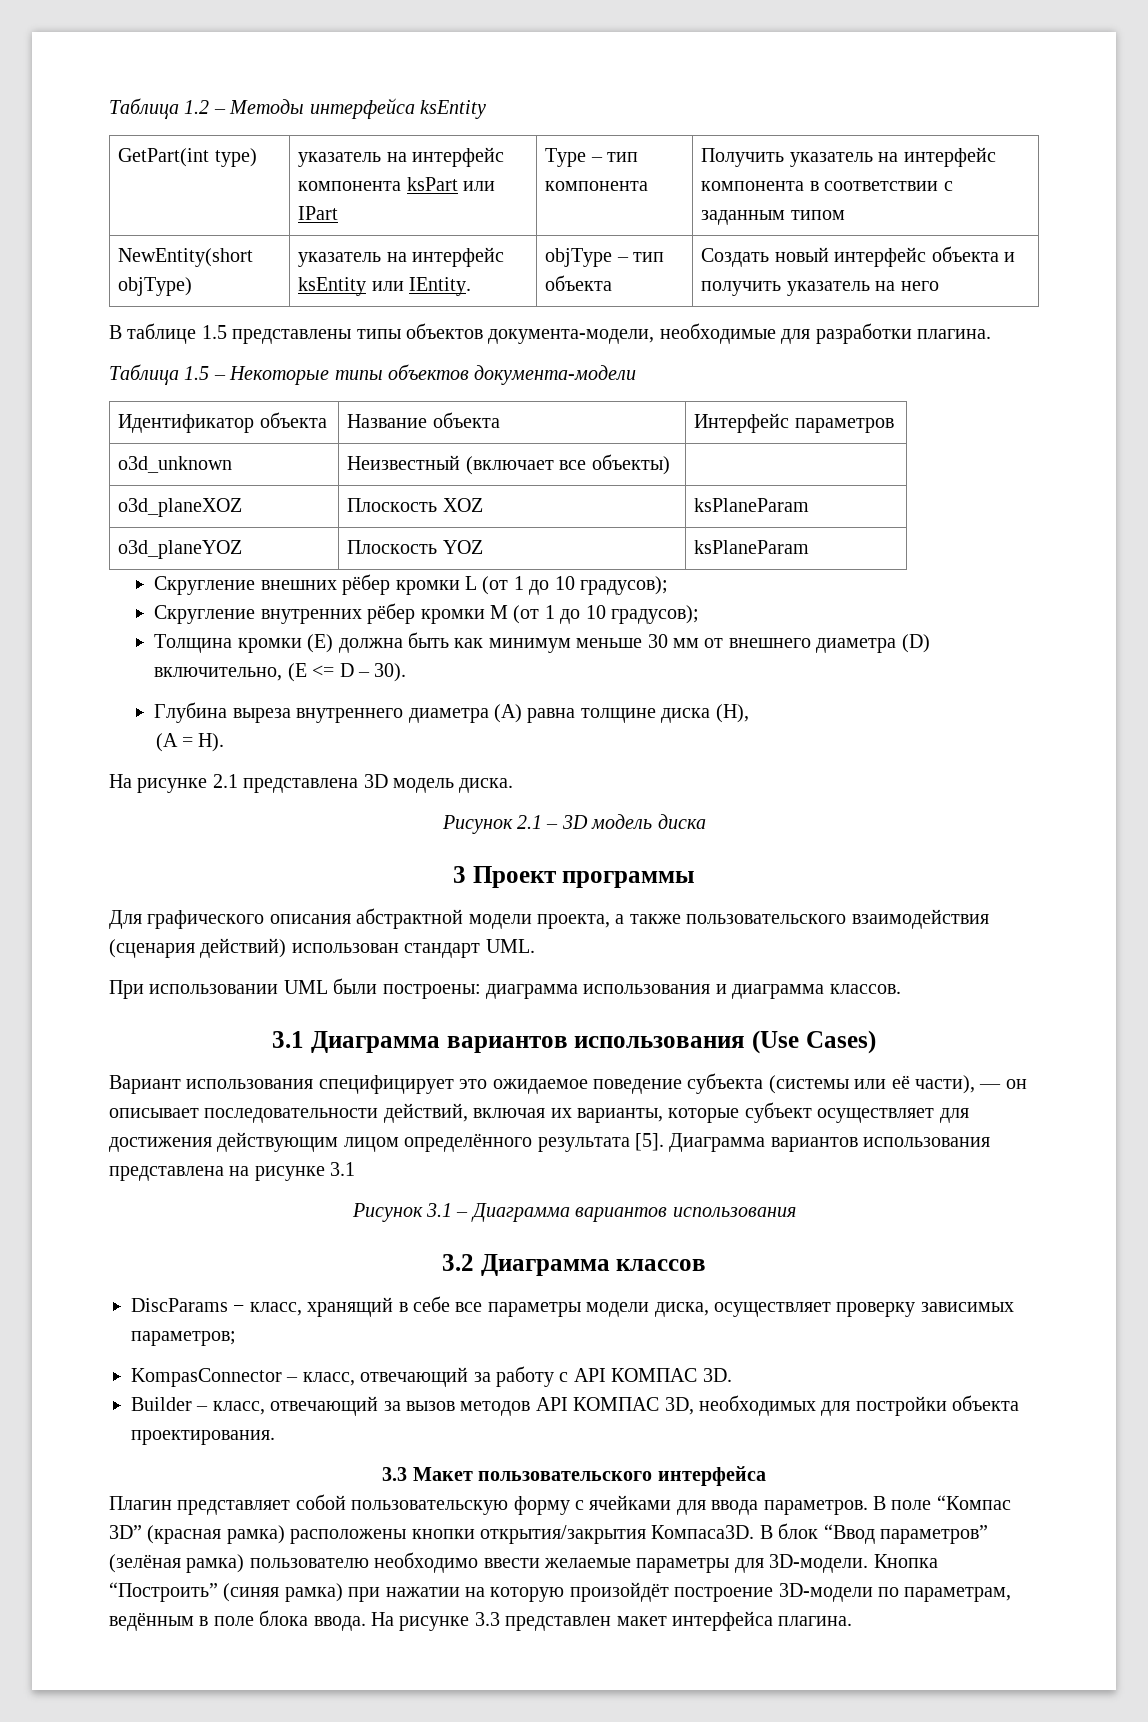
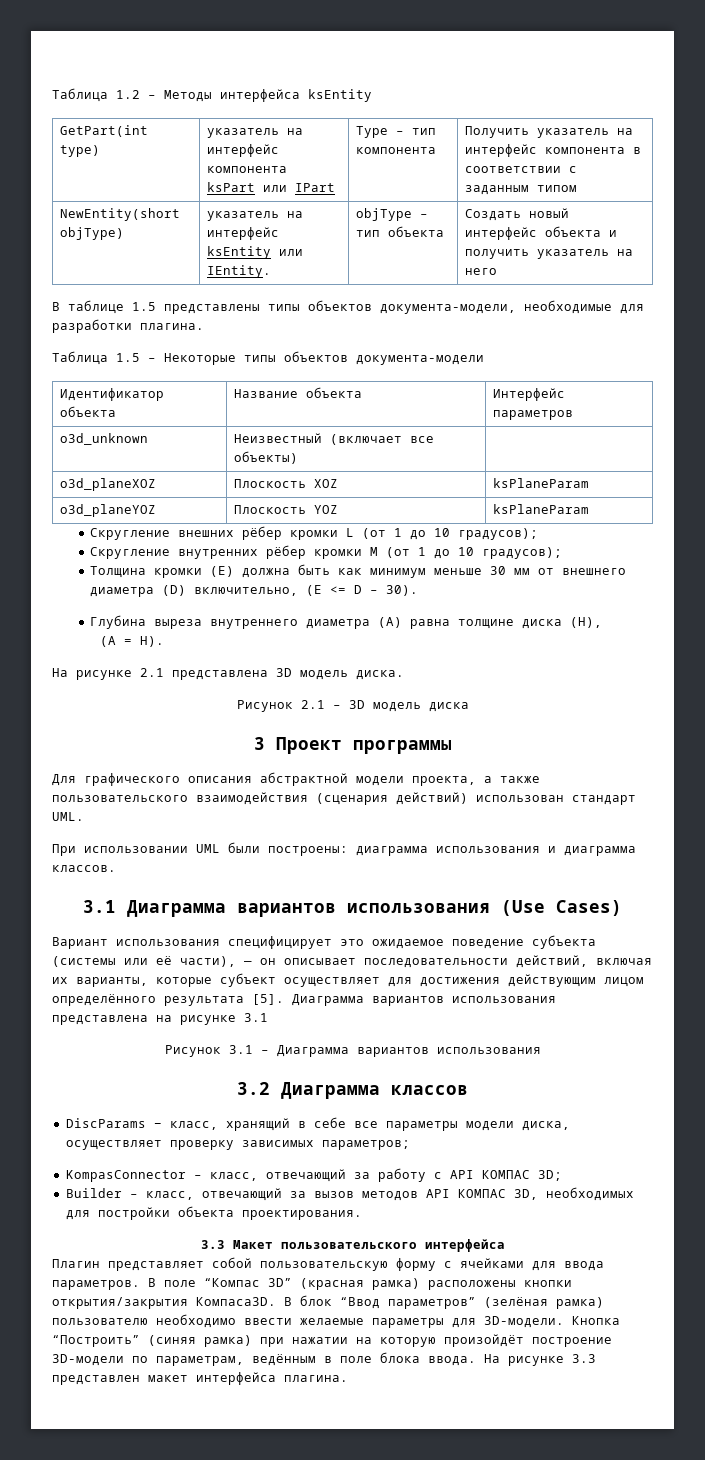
- KompasConnector – класс, отвечающий за работу с API КОМПАС 3D.
+ KompasConnector – класс, отвечающий за работу с API КОМПАС 3D;

